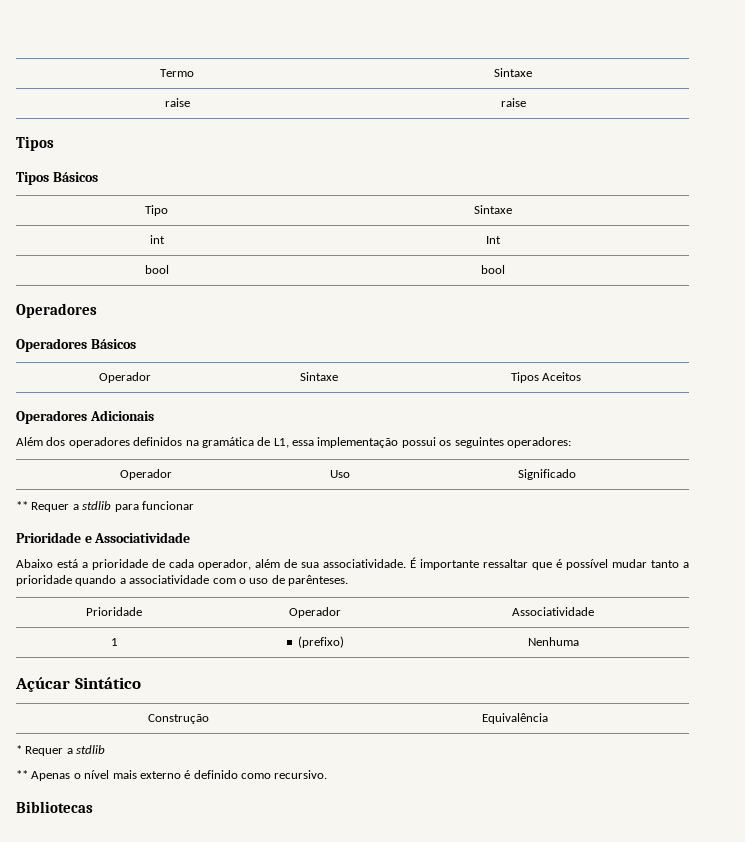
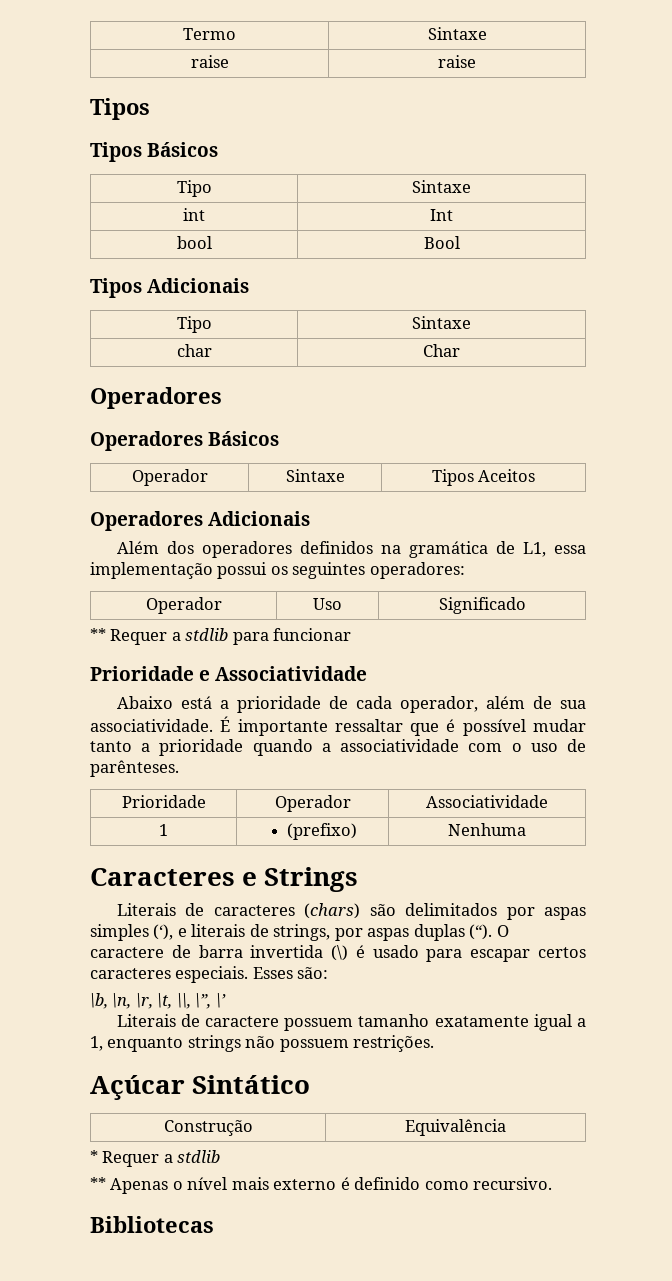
- bool | bool
+ bool | Bool
+ Tipos Adicionais
+ Tipo | Sintaxe
+ char | Char
+ Caracteres e Strings
+ Literais de caracteres (chars) são delimitados por aspas simples (‘), e literais de strings, por aspas duplas (“). O caractere de barra invertida (\) é usado para escapar certos caracteres especiais. Esses são:
+ \b, \n, \r, \t, \\, \”, \’
+ Literais de caractere possuem tamanho exatamente igual a 1, enquanto strings não possuem restrições.

